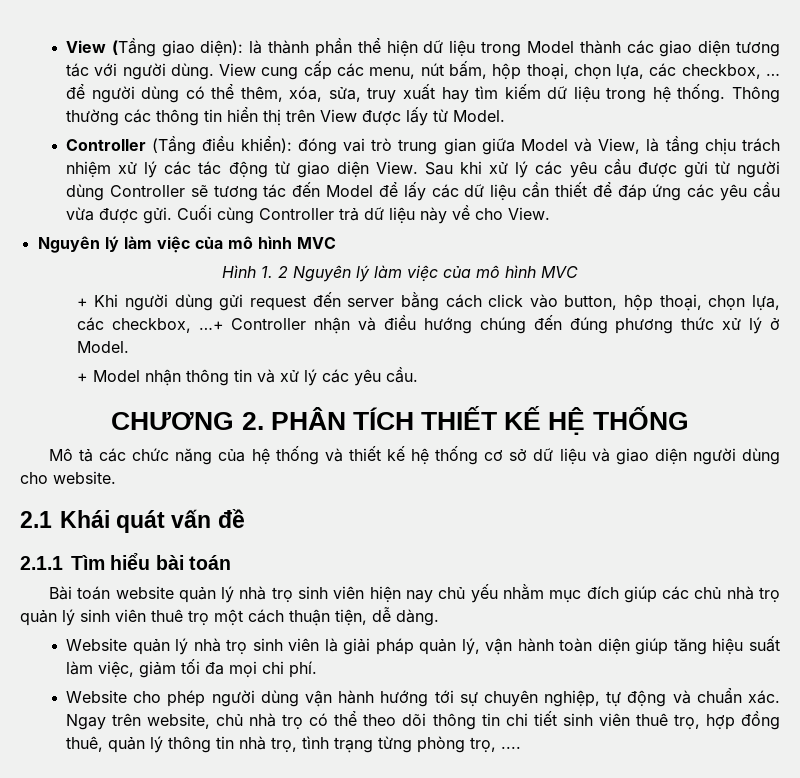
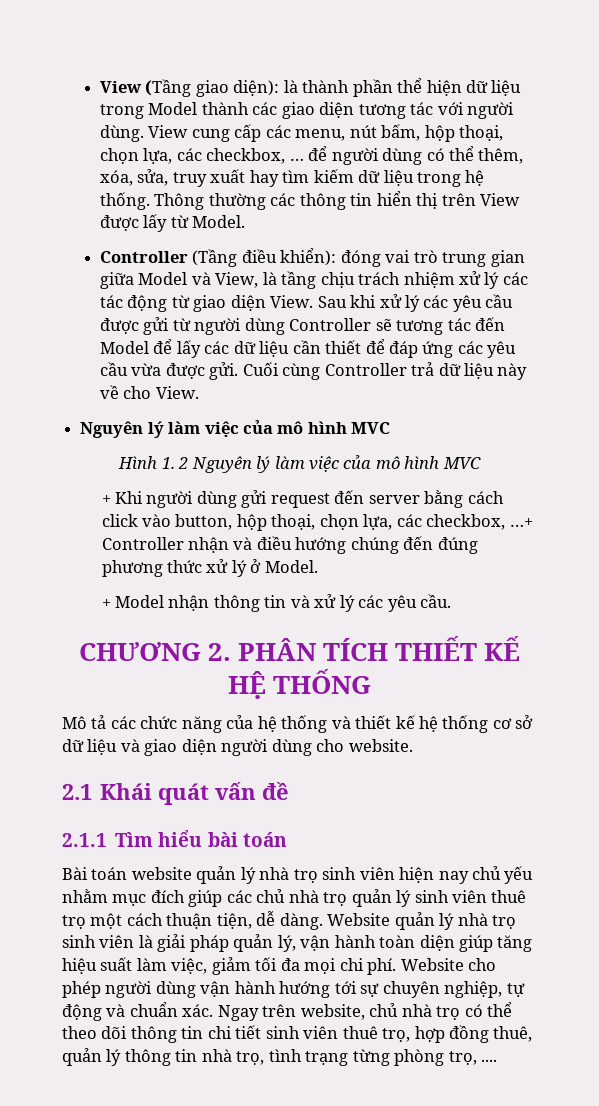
- Bài toán website quản lý nhà trọ sinh viên hiện nay chủ yếu nhằm mục đích giúp các chủ nhà trọ quản lý sinh viên thuê trọ một cách thuận tiện, dễ dàng.
- Website quản lý nhà trọ sinh viên là giải pháp quản lý, vận hành toàn diện giúp tăng hiệu suất làm việc, giảm tối đa mọi chi phí.
- Website cho phép người dùng vận hành hướng tới sự chuyên nghiệp, tự động và chuẩn xác.
+ Bài toán website quản lý nhà trọ sinh viên hiện nay chủ yếu nhằm mục đích giúp các chủ nhà trọ quản lý sinh viên thuê trọ một cách thuận tiện, dễ dàng. Website quản lý nhà trọ sinh viên là giải pháp quản lý, vận hành toàn diện giúp tăng hiệu suất làm việc, giảm tối đa mọi chi phí. Website cho phép người dùng vận hành hướng tới sự chuyên nghiệp, tự động và chuẩn xác.

